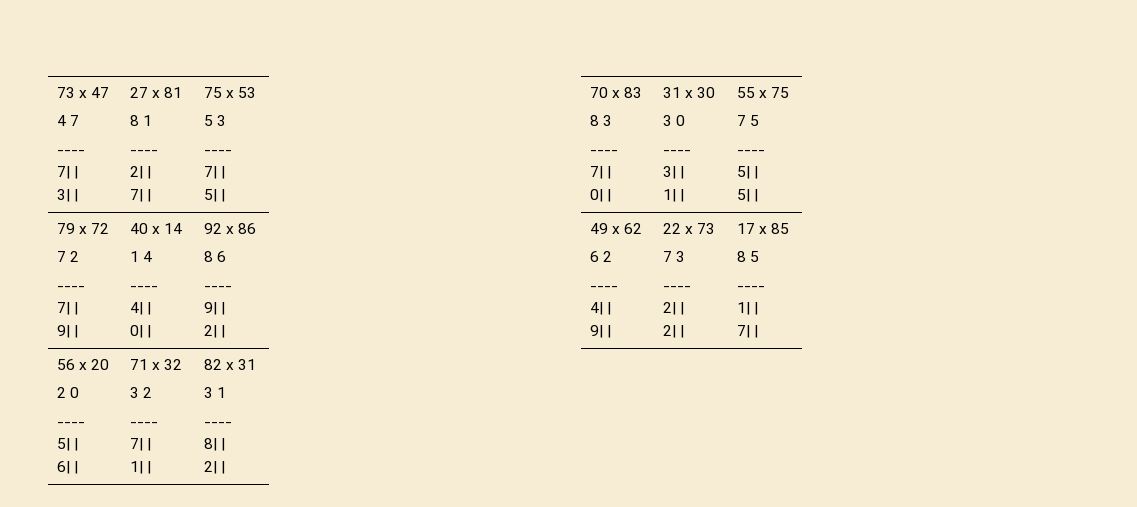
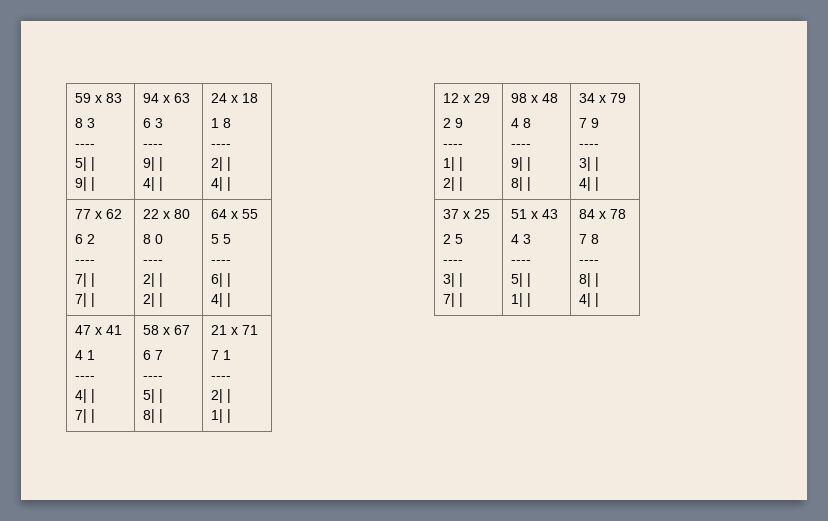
- 73 x 47
- 4 7
+ 59 x 83
+ 8 3
+ ----
+ 5| |
+ 9| | | 94 x 63
+ 6 3
+ ----
+ 9| |
+ 4| | | 24 x 18
+ 1 8
+ ----
+ 2| |
+ 4| |
+ 77 x 62
+ 6 2
  ----
  7| |
- 3| | | 27 x 81
- 8 1
+ 7| | | 22 x 80
+ 8 0
  ----
  2| |
- 7| | | 75 x 53
- 5 3
+ 2| | | 64 x 55
+ 5 5
  ----
- 7| |
- 5| |
- 79 x 72
- 7 2
- ----
- 7| |
- 9| | | 40 x 14
- 1 4
+ 6| |
+ 4| |
+ 47 x 41
+ 4 1
  ----
  4| |
- 0| | | 92 x 86
- 8 6
+ 7| | | 58 x 67
+ 6 7
+ ----
+ 5| |
+ 8| | | 21 x 71
+ 7 1
+ ----
+ 2| |
+ 1| |
+ 12 x 29
+ 2 9
+ ----
+ 1| |
+ 2| | | 98 x 48
+ 4 8
  ----
  9| |
- 2| |
- 56 x 20
- 2 0
+ 8| | | 34 x 79
+ 7 9
+ ----
+ 3| |
+ 4| |
+ 37 x 25
+ 2 5
+ ----
+ 3| |
+ 7| | | 51 x 43
+ 4 3
  ----
  5| |
- 6| | | 71 x 32
- 3 2
- ----
- 7| |
- 1| | | 82 x 31
- 3 1
+ 1| | | 84 x 78
+ 7 8
  ----
  8| |
- 2| |
- 70 x 83
- 8 3
- ----
- 7| |
- 0| | | 31 x 30
- 3 0
- ----
- 3| |
- 1| | | 55 x 75
- 7 5
- ----
- 5| |
- 5| |
- 49 x 62
- 6 2
- ----
  4| |
- 9| | | 22 x 73
- 7 3
- ----
- 2| |
- 2| | | 17 x 85
- 8 5
- ----
- 1| |
- 7| |

